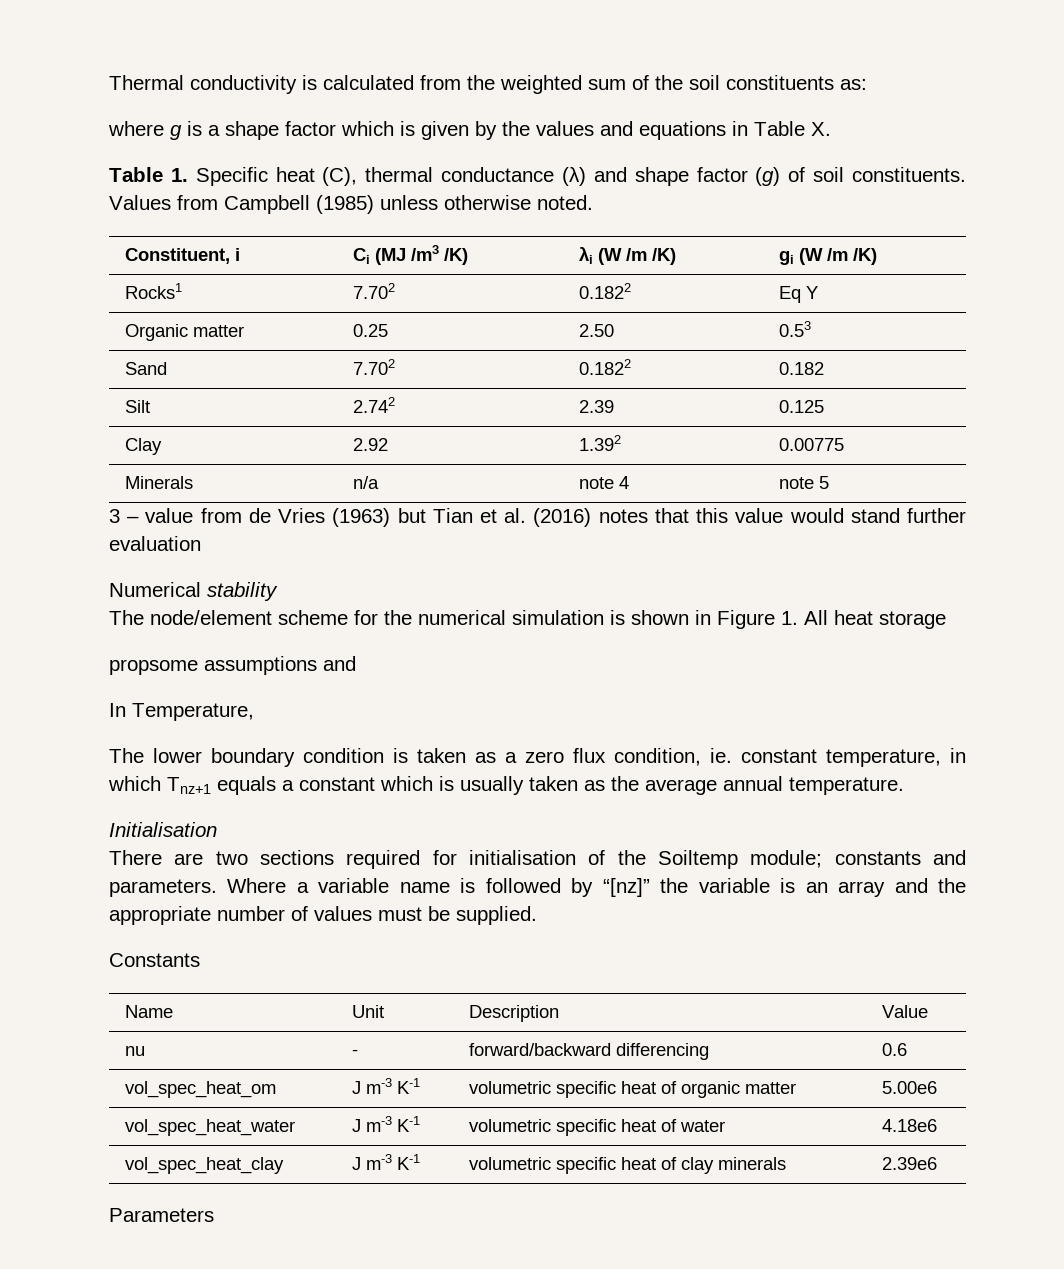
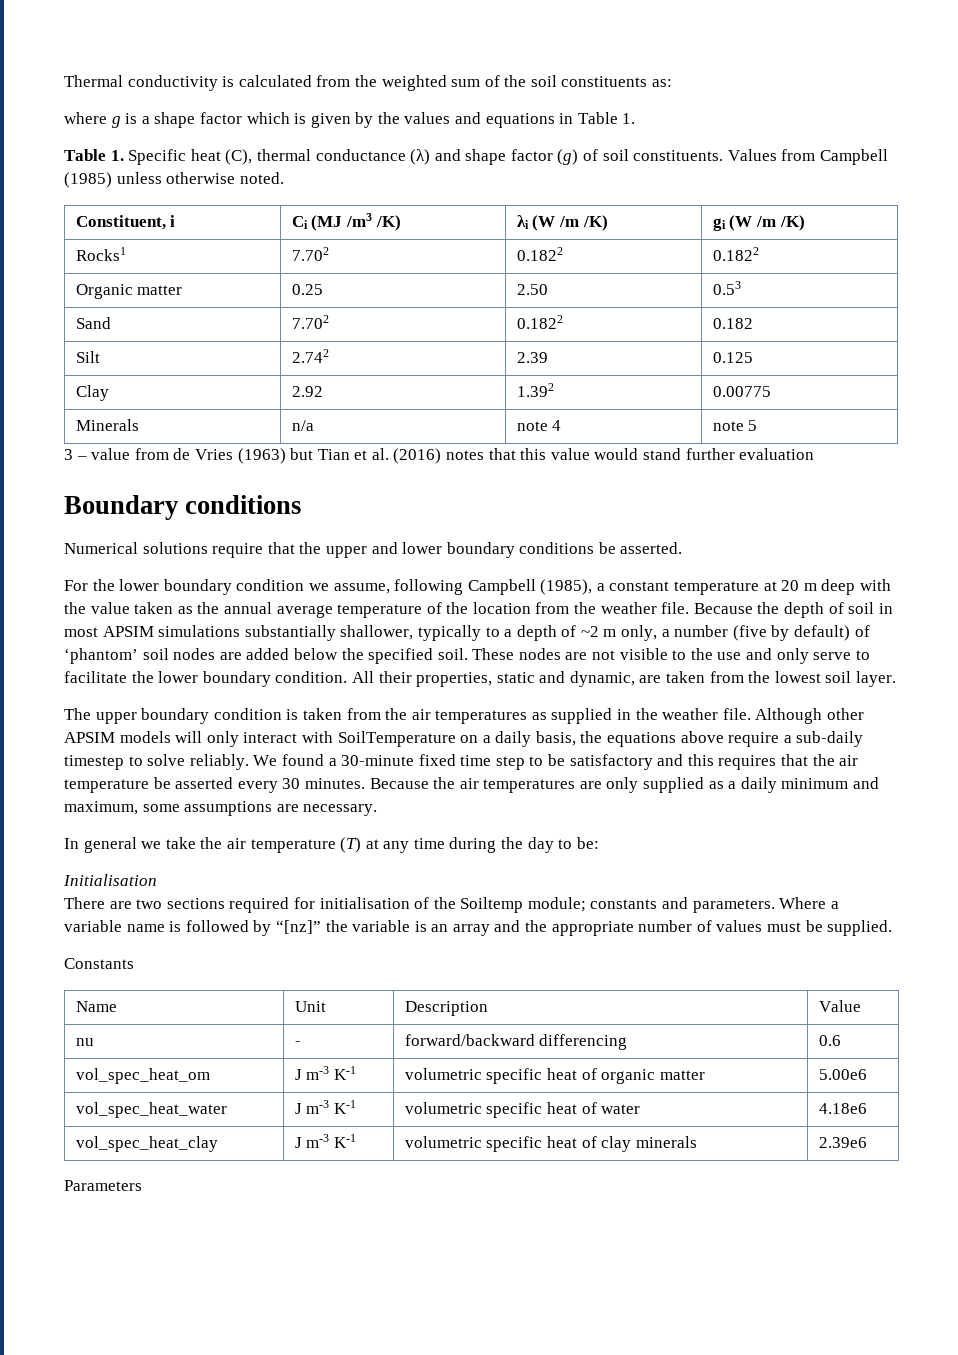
- where g is a shape factor which is given by the values and equations in Table X.
+ where g is a shape factor which is given by the values and equations in Table 1.
- Rocks1 | 7.702 | 0.1822 | Eq Y
+ Rocks1 | 7.702 | 0.1822 | 0.1822
+ Boundary conditions
- Numerical stability
- The node/element scheme for the numerical simulation is shown in Figure 1. All heat storage
- propsome assumptions and
- In Temperature,
- The lower boundary condition is taken as a zero flux condition, ie. constant temperature, in which Tnz+1 equals a constant which is usually taken as the average annual temperature.
+ Numerical solutions require that the upper and lower boundary conditions be asserted.
+ For the lower boundary condition we assume, following Campbell (1985), a constant temperature at 20 m deep with the value taken as the annual average temperature of the location from the weather file. Because the depth of soil in most APSIM simulations substantially shallower, typically to a depth of ~2 m only, a number (five by default) of ‘phantom’ soil nodes are added below the specified soil. These nodes are not visible to the use and only serve to facilitate the lower boundary condition. All their properties, static and dynamic, are taken from the lowest soil layer.
+ The upper boundary condition is taken from the air temperatures as supplied in the weather file. Although other APSIM models will only interact with SoilTemperature on a daily basis, the equations above require a sub-daily timestep to solve reliably. We found a 30-minute fixed time step to be satisfactory and this requires that the air temperature be asserted every 30 minutes. Because the air temperatures are only supplied as a daily minimum and maximum, some assumptions are necessary.
+ In general we take the air temperature (T) at any time during the day to be:

